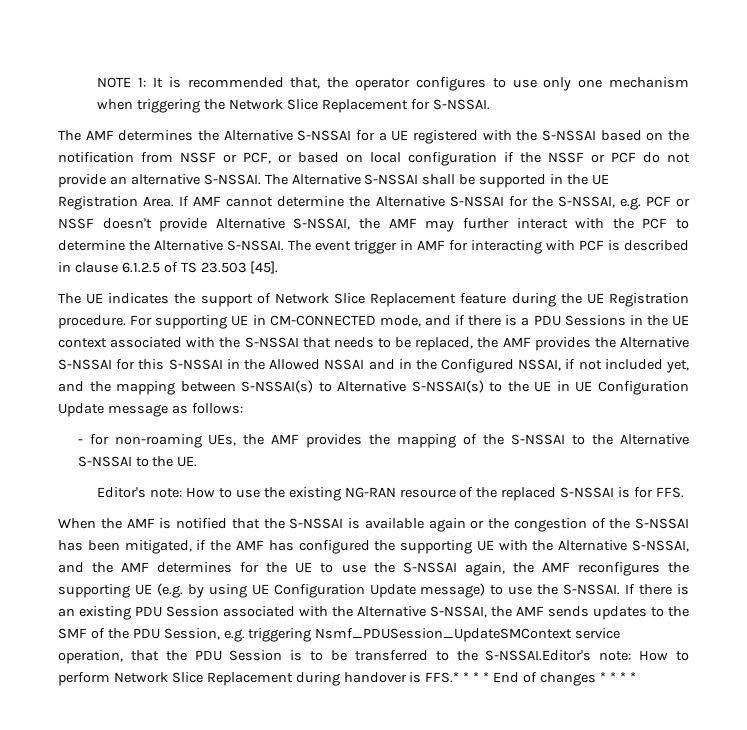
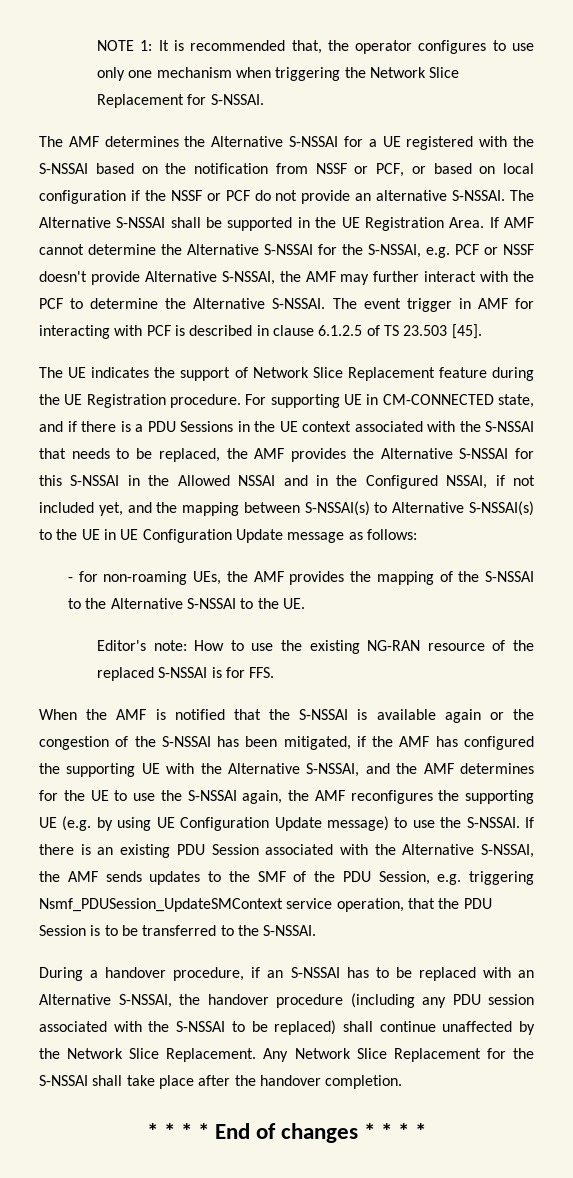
- For supporting UE in CM-CONNECTED mode, and if there is a PDU Sessions in the UE context associated with the S-NSSAI that needs to be replaced, the AMF provides the Alternative S-NSSAI for this S-NSSAI in the Allowed NSSAI and in the Configured NSSAI, if not included yet, and the mapping between S-NSSAI(s) to Alternative S-NSSAI(s) to the UE in UE Configuration Update message as follows:
+ For supporting UE in CM-CONNECTED state, and if there is a PDU Sessions in the UE context associated with the S-NSSAI that needs to be replaced, the AMF provides the Alternative S-NSSAI for this S-NSSAI in the Allowed NSSAI and in the Configured NSSAI, if not included yet, and the mapping between S-NSSAI(s) to Alternative S-NSSAI(s) to the UE in UE Configuration Update message as follows:
- If there is an existing PDU Session associated with the Alternative S-NSSAI, the AMF sends updates to the SMF of the PDU Session, e.g. triggering Nsmf_PDUSession_UpdateSMContext service operation, that the PDU Session is to be transferred to the S-NSSAI.Editor's note: How to perform Network Slice Replacement during handover is FFS.* * * * End of changes * * * *
+ If there is an existing PDU Session associated with the Alternative S-NSSAI, the AMF sends updates to the SMF of the PDU Session, e.g. triggering Nsmf_PDUSession_UpdateSMContext service operation, that the PDU Session is to be transferred to the S-NSSAI.
+ During a handover procedure, if an S-NSSAI has to be replaced with an Alternative S-NSSAI, the handover procedure (including any PDU session associated with the S-NSSAI to be replaced) shall continue unaffected by the Network Slice Replacement. Any Network Slice Replacement for the S-NSSAI shall take place after the handover completion.
+ * * * * End of changes * * * *

